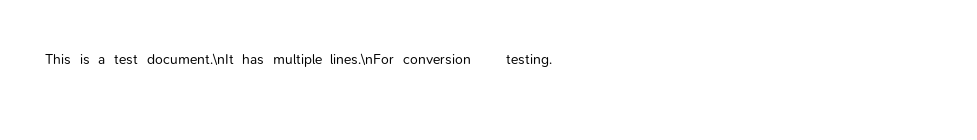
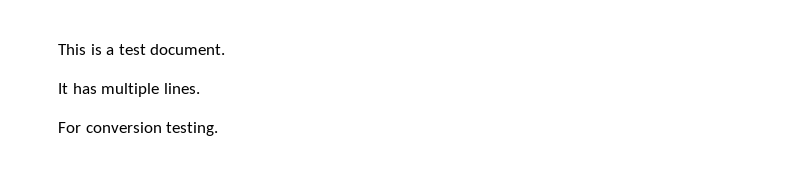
- This is a test document.\nIt has multiple lines.\nFor conversion testing.
+ This is a test document.
+ It has multiple lines.
+ For conversion testing.

